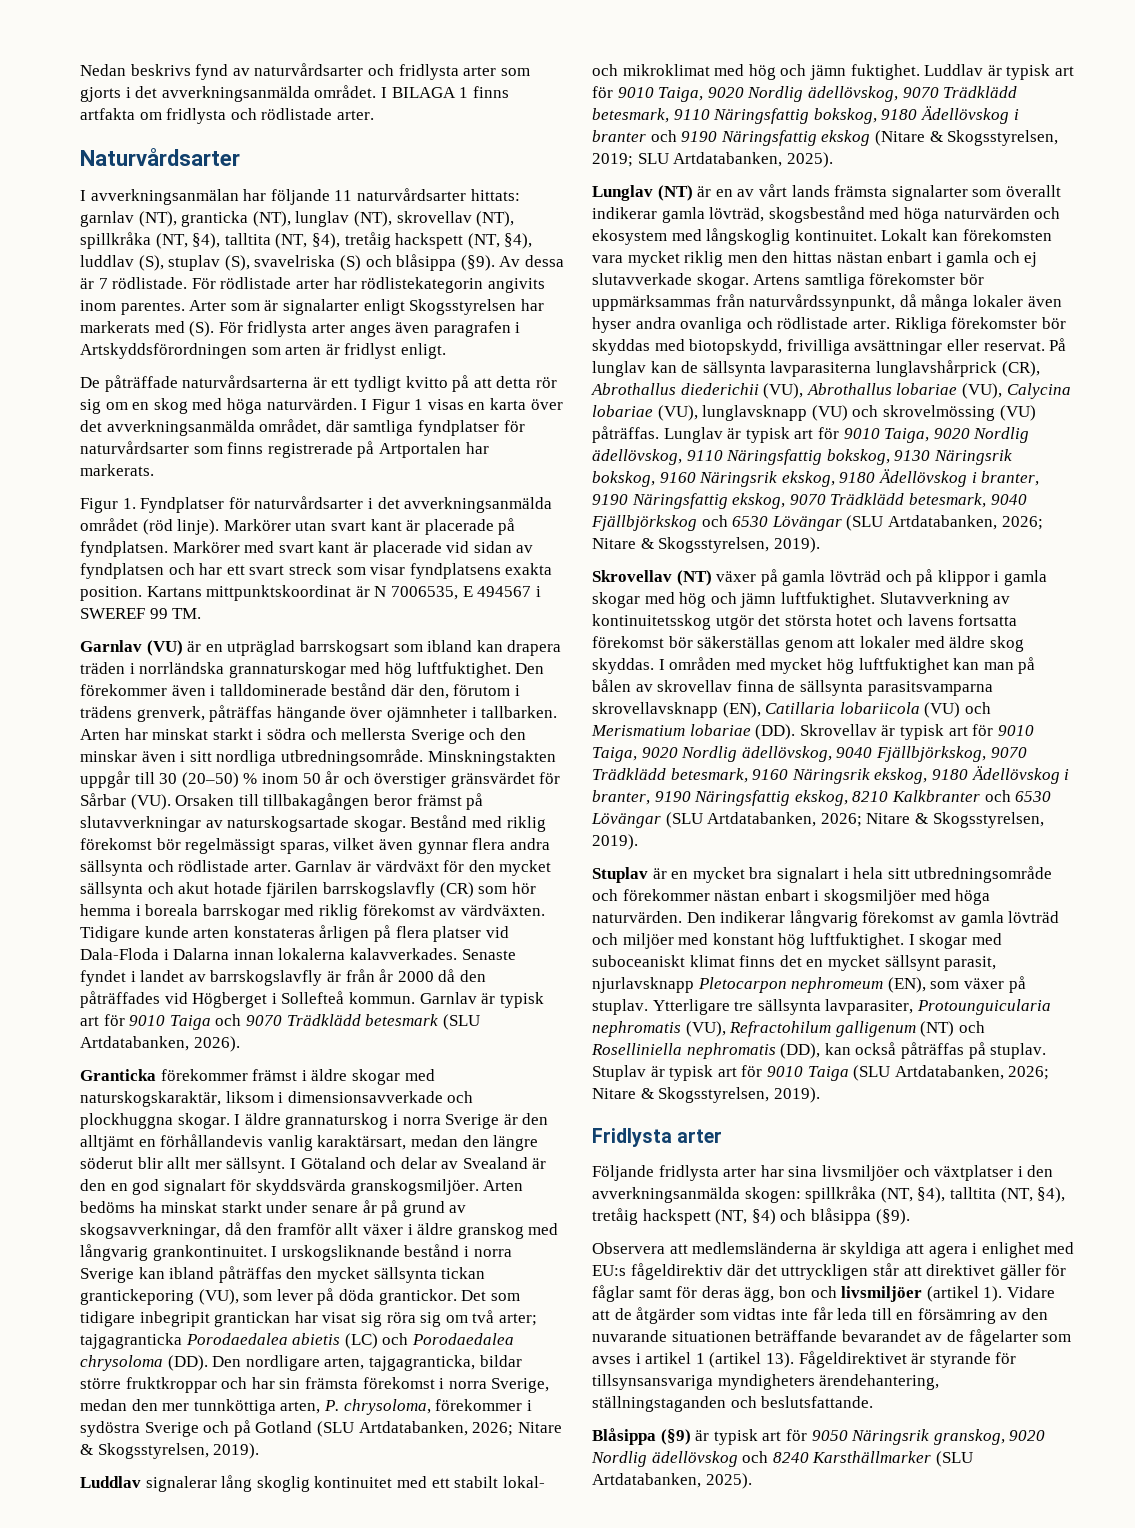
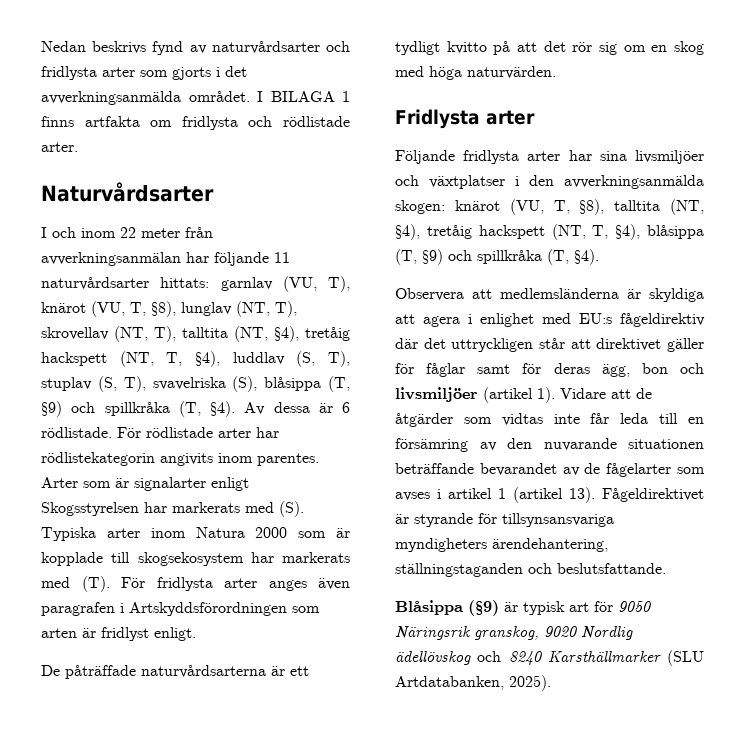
- I avverkningsanmälan har följande 11 naturvårdsarter hittats: garnlav (NT), granticka (NT), lunglav (NT), skrovellav (NT), spillkråka (NT, §4), talltita (NT, §4), tretåig hackspett (NT, §4), luddlav (S), stuplav (S), svavelriska (S) och blåsippa (§9).
+ I och inom 22 meter från avverkningsanmälan har följande 11 naturvårdsarter hittats: garnlav (VU, T), knärot (VU, T, §8), lunglav (NT, T), skrovellav (NT, T), talltita (NT, §4), tretåig hackspett (NT, T, §4), luddlav (S, T), stuplav (S, T), svavelriska (S), blåsippa (T, §9) och spillkråka (T, §4).
- Av dessa är 7 rödlistade.
+ Av dessa är 6 rödlistade.
- Arter som är signalarter enligt Skogsstyrelsen har markerats med (S). För fridlysta arter anges även paragrafen i Artskyddsförordningen som arten är fridlyst enligt.
+ Arter som är signalarter enligt Skogsstyrelsen har markerats med (S). Typiska arter inom Natura 2000 som är kopplade till skogsekosystem har markerats med (T). För fridlysta arter anges även paragrafen i Artskyddsförordningen som arten är fridlyst enligt.
- De påträffade naturvårdsarterna är ett tydligt kvitto på att detta rör sig om en skog med höga naturvärden. I Figur 1 visas en karta över det avverkningsanmälda området, där samtliga fyndplatser för naturvårdsarter som finns registrerade på Artportalen har markerats.
- Figur 1. Fyndplatser för naturvårdsarter i det avverkningsanmälda området (röd linje). Markörer utan svart kant är placerade på fyndplatsen. Markörer med svart kant är placerade vid sidan av fyndplatsen och har ett svart streck som visar fyndplatsens exakta position. Kartans mittpunktskoordinat är N 7006535, E 494567 i SWEREF 99 TM.
- Garnlav (VU) är en utpräglad barrskogsart som ibland kan drapera träden i norrländska grannaturskogar med hög luftfuktighet. Den förekommer även i talldominerade bestånd där den, förutom i trädens grenverk, påträffas hängande över ojämnheter i tallbarken. Arten har minskat starkt i södra och mellersta Sverige och den minskar även i sitt nordliga utbredningsområde. Minskningstakten uppgår till 30 (20–50) % inom 50 år och överstiger gränsvärdet för Sårbar (VU). Orsaken till tillbakagången beror främst på slutavverkningar av naturskogsartade skogar. Bestånd med riklig förekomst bör regelmässigt sparas, vilket även gynnar flera andra sällsynta och rödlistade arter. Garnlav är värdväxt för den mycket sällsynta och akut hotade fjärilen barrskogslavfly (CR) som hör hemma i boreala barrskogar med riklig förekomst av värdväxten. Tidigare kunde arten konstateras årligen på flera platser vid Dala-Floda i Dalarna innan lokalerna kalavverkades. Senaste fyndet i landet av barrskogslavfly är från år 2000 då den påträffades vid Högberget i Sollefteå kommun. Garnlav är typisk art för 9010 Taiga och 9070 Trädklädd betesmark (SLU Artdatabanken, 2026).
- Granticka förekommer främst i äldre skogar med naturskogskaraktär, liksom i dimensionsavverkade och plockhuggna skogar. I äldre grannaturskog i norra Sverige är den alltjämt en förhållandevis vanlig karaktärsart, medan den längre söderut blir allt mer sällsynt. I Götaland och delar av Svealand är den en god signalart för skyddsvärda granskogsmiljöer. Arten bedöms ha minskat starkt under senare år på grund av skogsavverkningar, då den framför allt växer i äldre granskog med långvarig grankontinuitet. I urskogsliknande bestånd i norra Sverige kan ibland påträffas den mycket sällsynta tickan grantickeporing (VU), som lever på döda grantickor. Det som tidigare inbegripit grantickan har visat sig röra sig om två arter; tajgagranticka Porodaedalea abietis (LC) och Porodaedalea chrysoloma (DD). Den nordligare arten, tajgagranticka, bildar större fruktkroppar och har sin främsta förekomst i norra Sverige, medan den mer tunnköttiga arten, P. chrysoloma, förekommer i sydöstra Sverige och på Gotland (SLU Artdatabanken, 2026; Nitare & Skogsstyrelsen, 2019).
- Luddlav signalerar lång skoglig kontinuitet med ett stabilt lokal- och mikroklimat med hög och jämn fuktighet. Luddlav är typisk art för 9010 Taiga, 9020 Nordlig ädellövskog, 9070 Trädklädd betesmark, 9110 Näringsfattig bokskog, 9180 Ädellövskog i branter och 9190 Näringsfattig ekskog (Nitare & Skogsstyrelsen, 2019; SLU Artdatabanken, 2025).
- Lunglav (NT) är en av vårt lands främsta signalarter som överallt indikerar gamla lövträd, skogsbestånd med höga naturvärden och ekosystem med långskoglig kontinuitet. Lokalt kan förekomsten vara mycket riklig men den hittas nästan enbart i gamla och ej slutavverkade skogar. Artens samtliga förekomster bör uppmärksammas från naturvårdssynpunkt, då många lokaler även hyser andra ovanliga och rödlistade arter. Rikliga förekomster bör skyddas med biotopskydd, frivilliga avsättningar eller reservat. På lunglav kan de sällsynta lavparasiterna lunglavshårprick (CR), Abrothallus diederichii (VU), Abrothallus lobariae (VU), Calycina lobariae (VU), lunglavsknapp (VU) och skrovelmössing (VU) påträffas. Lunglav är typisk art för 9010 Taiga, 9020 Nordlig ädellövskog, 9110 Näringsfattig bokskog, 9130 Näringsrik bokskog, 9160 Näringsrik ekskog, 9180 Ädellövskog i branter, 9190 Näringsfattig ekskog, 9070 Trädklädd betesmark, 9040 Fjällbjörkskog och 6530 Lövängar (SLU Artdatabanken, 2026; Nitare & Skogsstyrelsen, 2019).
- Skrovellav (NT) växer på gamla lövträd och på klippor i gamla skogar med hög och jämn luftfuktighet. Slutavverkning av kontinuitetsskog utgör det största hotet och lavens fortsatta förekomst bör säkerställas genom att lokaler med äldre skog skyddas. I områden med mycket hög luftfuktighet kan man på bålen av skrovellav finna de sällsynta parasitsvamparna skrovellavsknapp (EN), Catillaria lobariicola (VU) och Merismatium lobariae (DD). Skrovellav är typisk art för 9010 Taiga, 9020 Nordlig ädellövskog, 9040 Fjällbjörkskog, 9070 Trädklädd betesmark, 9160 Näringsrik ekskog, 9180 Ädellövskog i branter, 9190 Näringsfattig ekskog, 8210 Kalkbranter och 6530 Lövängar (SLU Artdatabanken, 2026; Nitare & Skogsstyrelsen, 2019).
- Stuplav är en mycket bra signalart i hela sitt utbredningsområde och förekommer nästan enbart i skogsmiljöer med höga naturvärden. Den indikerar långvarig förekomst av gamla lövträd och miljöer med konstant hög luftfuktighet. I skogar med suboceaniskt klimat finns det en mycket sällsynt parasit, njurlavsknapp Pletocarpon nephromeum (EN), som växer på stuplav. Ytterligare tre sällsynta lavparasiter, Protounguicularia nephromatis (VU), Refractohilum galligenum (NT) och Roselliniella nephromatis (DD), kan också påträffas på stuplav. Stuplav är typisk art för 9010 Taiga (SLU Artdatabanken, 2026; Nitare & Skogsstyrelsen, 2019).
+ De påträffade naturvårdsarterna är ett tydligt kvitto på att det rör sig om en skog med höga naturvärden.
- Följande fridlysta arter har sina livsmiljöer och växtplatser i den avverkningsanmälda skogen: spillkråka (NT, §4), talltita (NT, §4), tretåig hackspett (NT, §4) och blåsippa (§9).
+ Följande fridlysta arter har sina livsmiljöer och växtplatser i den avverkningsanmälda skogen: knärot (VU, T, §8), talltita (NT, §4), tretåig hackspett (NT, T, §4), blåsippa (T, §9) och spillkråka (T, §4).

